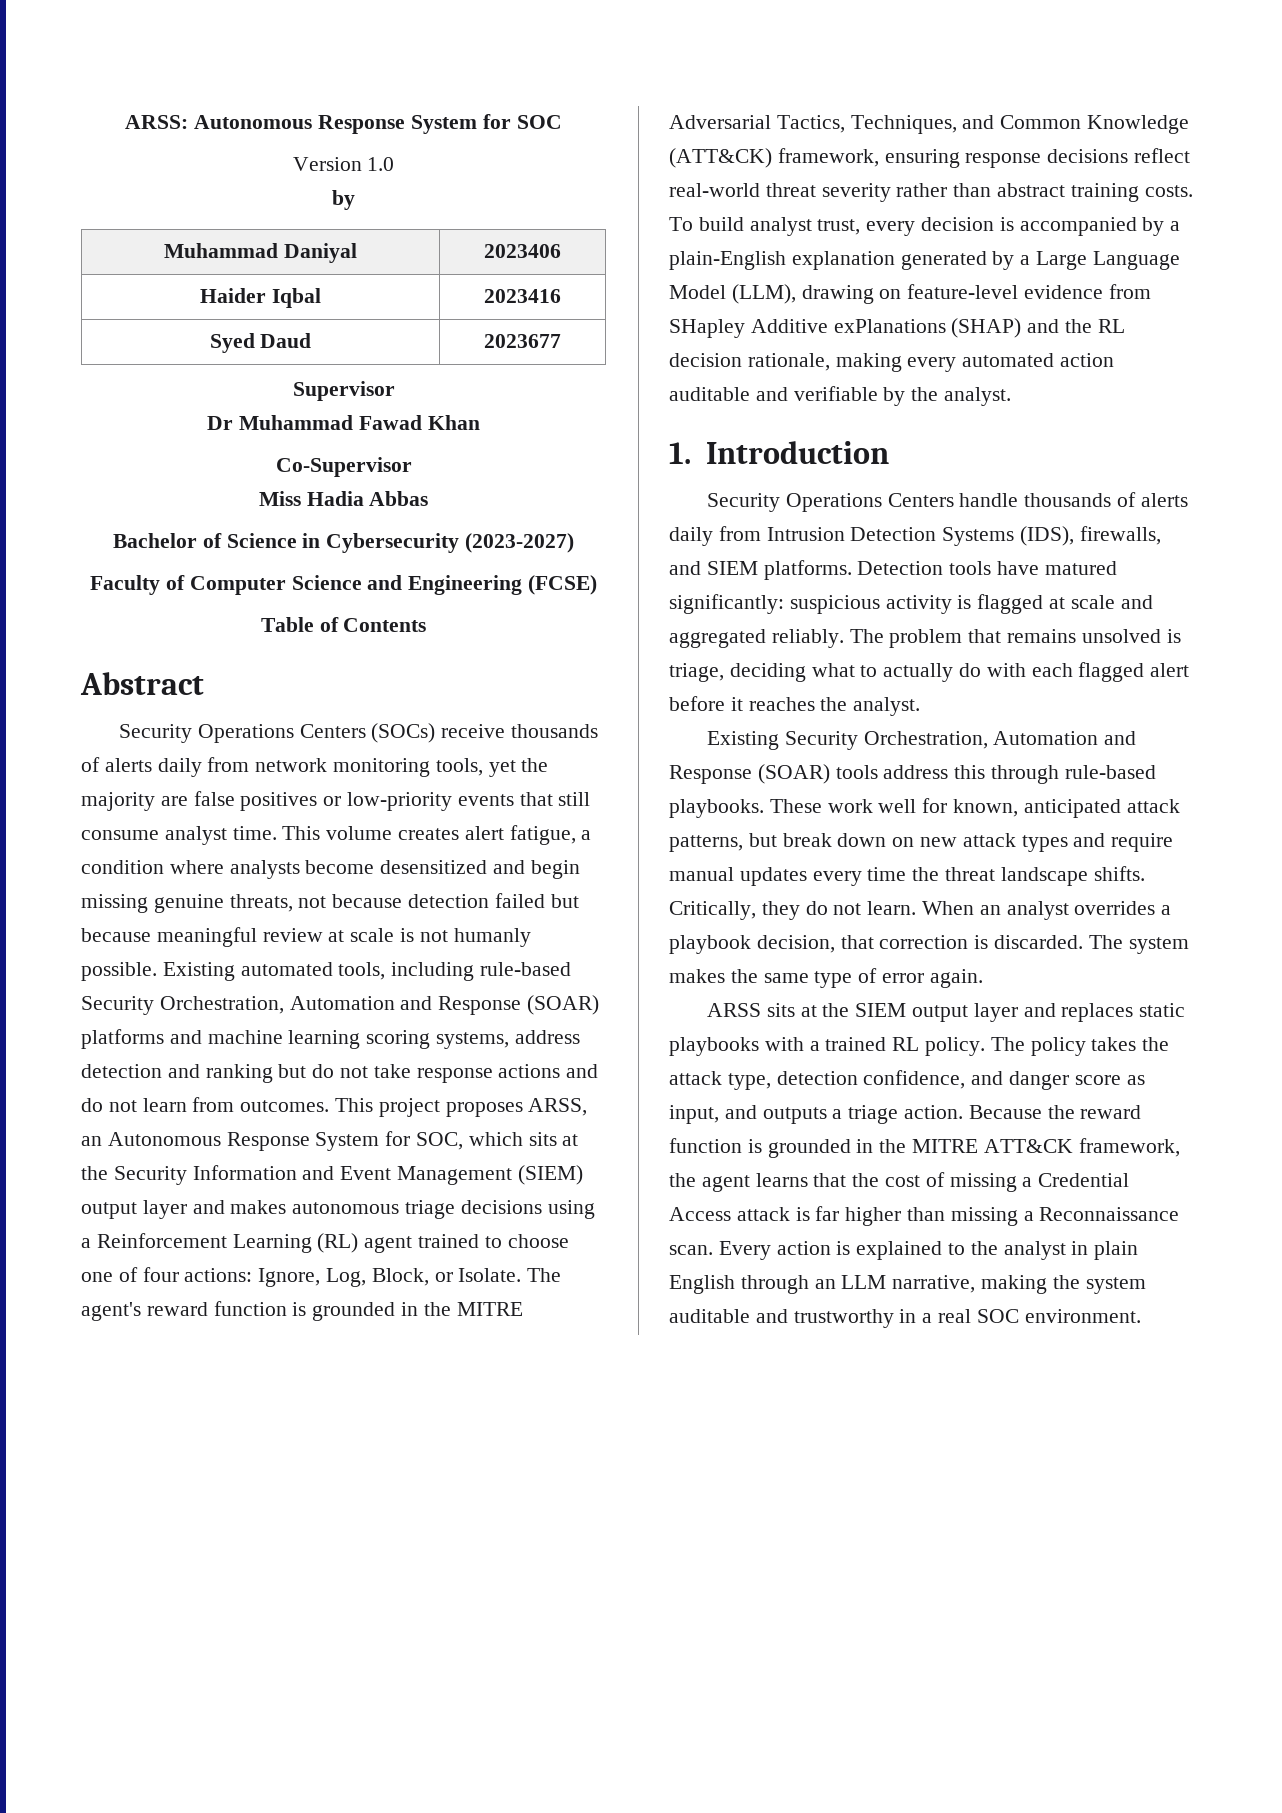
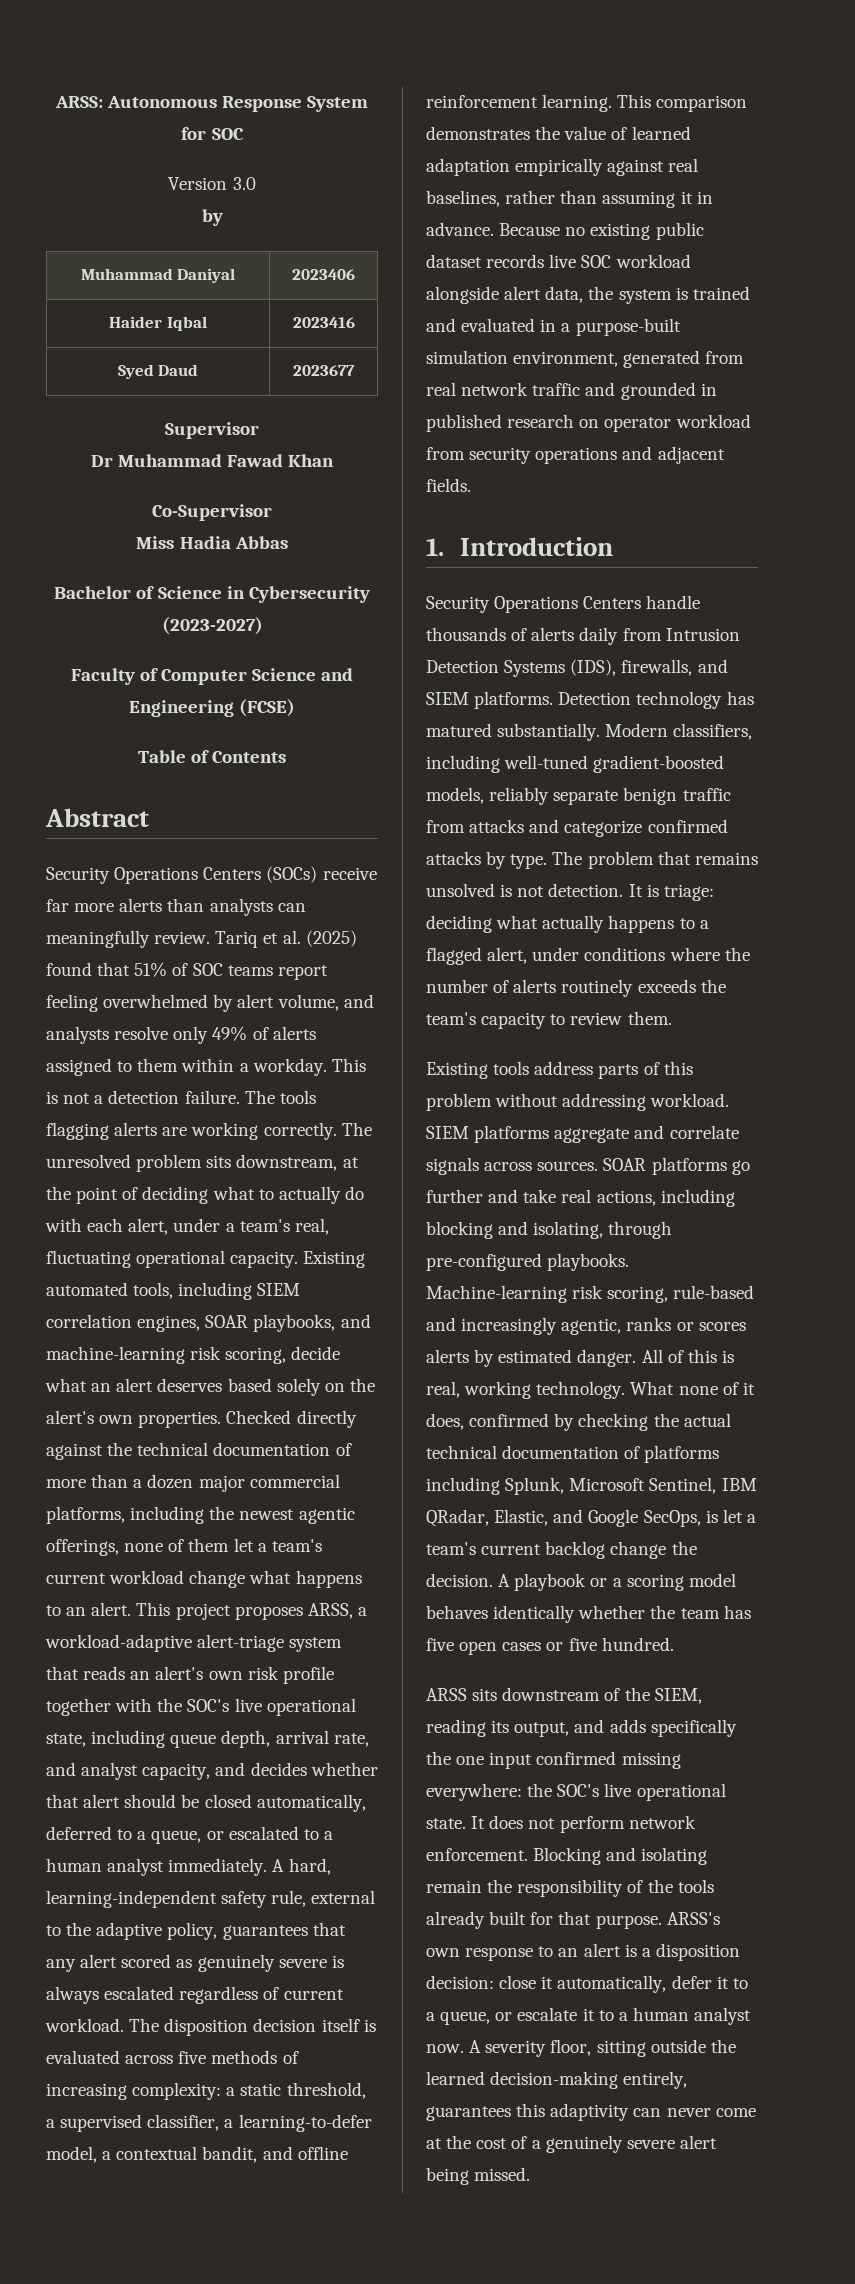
- Version 1.0
+ Version 3.0
- Security Operations Centers (SOCs) receive thousands of alerts daily from network monitoring tools, yet the majority are false positives or low-priority events that still consume analyst time. This volume creates alert fatigue, a condition where analysts become desensitized and begin missing genuine threats, not because detection failed but because meaningful review at scale is not humanly possible. Existing automated tools, including rule-based Security Orchestration, Automation and Response (SOAR) platforms and machine learning scoring systems, address detection and ranking but do not take response actions and do not learn from outcomes. This project proposes ARSS, an Autonomous Response System for SOC, which sits at the Security Information and Event Management (SIEM) output layer and makes autonomous triage decisions using a Reinforcement Learning (RL) agent trained to choose one of four actions: Ignore, Log, Block, or Isolate. The agent's reward function is grounded in the MITRE Adversarial Tactics, Techniques, and Common Knowledge (ATT&CK) framework, ensuring response decisions reflect real-world threat severity rather than abstract training costs. To build analyst trust, every decision is accompanied by a plain-English explanation generated by a Large Language Model (LLM), drawing on feature-level evidence from SHapley Additive exPlanations (SHAP) and the RL decision rationale, making every automated action auditable and verifiable by the analyst.
+ Security Operations Centers (SOCs) receive far more alerts than analysts can meaningfully review. Tariq et al. (2025) found that 51% of SOC teams report feeling overwhelmed by alert volume, and analysts resolve only 49% of alerts assigned to them within a workday. This is not a detection failure. The tools flagging alerts are working correctly. The unresolved problem sits downstream, at the point of deciding what to actually do with each alert, under a team's real, fluctuating operational capacity. Existing automated tools, including SIEM correlation engines, SOAR playbooks, and machine-learning risk scoring, decide what an alert deserves based solely on the alert's own properties. Checked directly against the technical documentation of more than a dozen major commercial platforms, including the newest agentic offerings, none of them let a team's current workload change what happens to an alert. This project proposes ARSS, a workload-adaptive alert-triage system that reads an alert's own risk profile together with the SOC's live operational state, including queue depth, arrival rate, and analyst capacity, and decides whether that alert should be closed automatically, deferred to a queue, or escalated to a human analyst immediately. A hard, learning-independent safety rule, external to the adaptive policy, guarantees that any alert scored as genuinely severe is always escalated regardless of current workload. The disposition decision itself is evaluated across five methods of increasing complexity: a static threshold, a supervised classifier, a learning-to-defer model, a contextual bandit, and offline reinforcement learning. This comparison demonstrates the value of learned adaptation empirically against real baselines, rather than assuming it in advance. Because no existing public dataset records live SOC workload alongside alert data, the system is trained and evaluated in a purpose-built simulation environment, generated from real network traffic and grounded in published research on operator workload from security operations and adjacent fields.
- Detection tools have matured significantly: suspicious activity is flagged at scale and aggregated reliably.
+ Detection technology has matured substantially. Modern classifiers, including well-tuned gradient-boosted models, reliably separate benign traffic from attacks and categorize confirmed attacks by type.
- The problem that remains unsolved is triage, deciding what to actually do with each flagged alert before it reaches the analyst.
- Existing Security Orchestration, Automation and Response (SOAR) tools address this through rule-based playbooks. These work well for known, anticipated attack patterns, but break down on new attack types and require manual updates every time the threat landscape shifts. Critically, they do not learn. When an analyst overrides a playbook decision, that correction is discarded. The system makes the same type of error again.
- ARSS sits at the SIEM output layer and replaces static playbooks with a trained RL policy. The policy takes the attack type, detection confidence, and danger score as input, and outputs a triage action. Because the reward function is grounded in the MITRE ATT&CK framework, the agent learns that the cost of missing a Credential Access attack is far higher than missing a Reconnaissance scan. Every action is explained to the analyst in plain English through an LLM narrative, making the system auditable and trustworthy in a real SOC environment.
+ The problem that remains unsolved is not detection. It is triage: deciding what actually happens to a flagged alert, under conditions where the number of alerts routinely exceeds the team's capacity to review them.
+ Existing tools address parts of this problem without addressing workload. SIEM platforms aggregate and correlate signals across sources. SOAR platforms go further and take real actions, including blocking and isolating, through pre-configured playbooks. Machine-learning risk scoring, rule-based and increasingly agentic, ranks or scores alerts by estimated danger. All of this is real, working technology. What none of it does, confirmed by checking the actual technical documentation of platforms including Splunk, Microsoft Sentinel, IBM QRadar, Elastic, and Google SecOps, is let a team's current backlog change the decision. A playbook or a scoring model behaves identically whether the team has five open cases or five hundred.
+ ARSS sits downstream of the SIEM, reading its output, and adds specifically the one input confirmed missing everywhere: the SOC's live operational state. It does not perform network enforcement. Blocking and isolating remain the responsibility of the tools already built for that purpose. ARSS's own response to an alert is a disposition decision: close it automatically, defer it to a queue, or escalate it to a human analyst now. A severity floor, sitting outside the learned decision-making entirely, guarantees this adaptivity can never come at the cost of a genuinely severe alert being missed.

